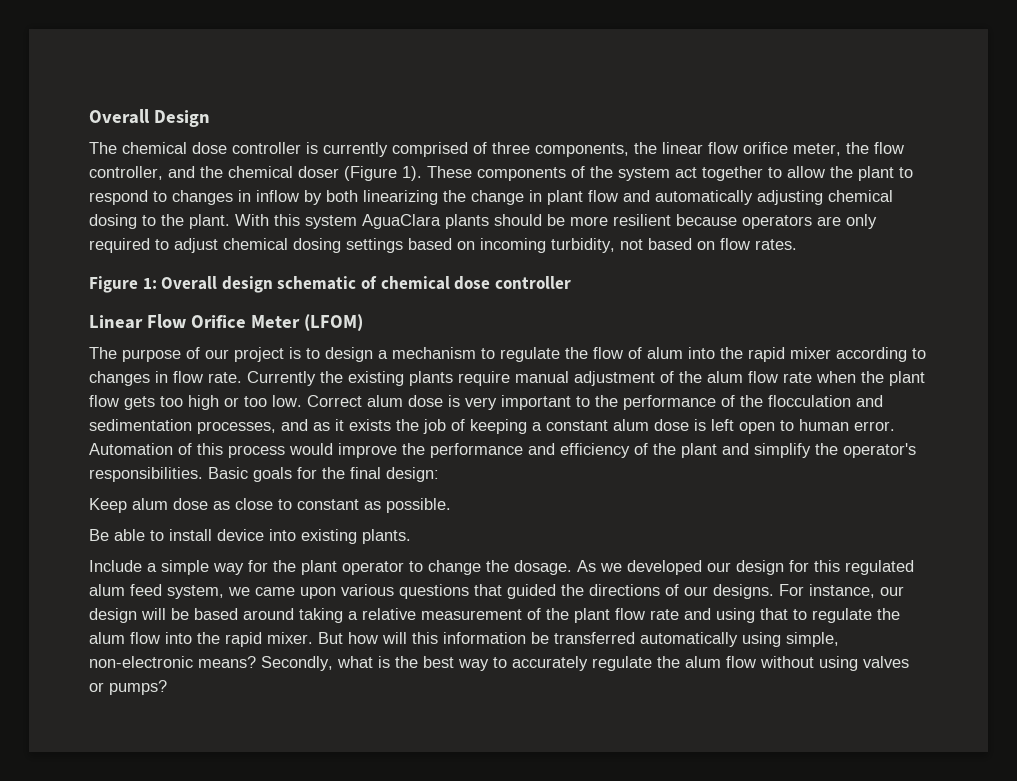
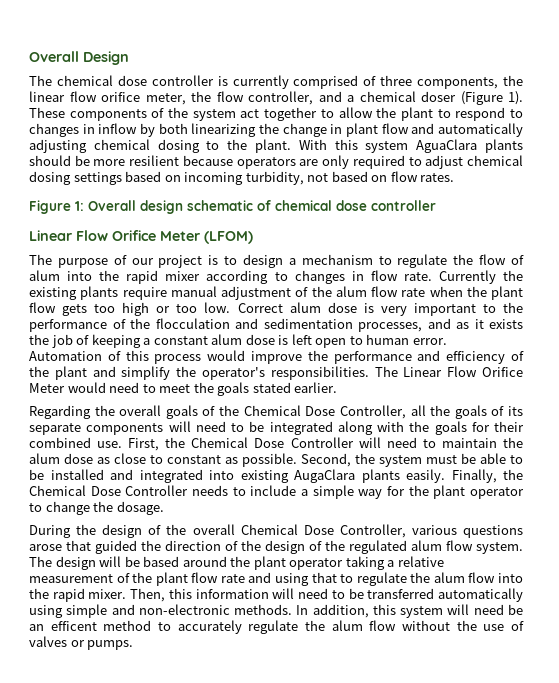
- The chemical dose controller is currently comprised of three components, the linear flow orifice meter, the flow controller, and the chemical doser (Figure 1).
+ The chemical dose controller is currently comprised of three components, the linear flow orifice meter, the flow controller, and a chemical doser (Figure 1).
- Basic goals for the final design:
- Keep alum dose as close to constant as possible.
- Be able to install device into existing plants.
- Include a simple way for the plant operator to change the dosage. As we developed our design for this regulated alum feed system, we came upon various questions that guided the directions of our designs. For instance, our design will be based around taking a relative measurement of the plant flow rate and using that to regulate the alum flow into the rapid mixer.
+ The Linear Flow Orifice Meter would need to meet the goals stated earlier.
+ Regarding the overall goals of the Chemical Dose Controller, all the goals of its separate components will need to be integrated along with the goals for their combined use. First, the Chemical Dose Controller will need to maintain the alum dose as close to constant as possible. Second, the system must be able to be installed and integrated into existing AugaClara plants easily. Finally, the Chemical Dose Controller needs to include a simple way for the plant operator to change the dosage.
+ During the design of the overall Chemical Dose Controller, various questions arose that guided the direction of the design of the regulated alum flow system. The design will be based around the plant operator taking a relative measurement of the plant flow rate and using that to regulate the alum flow into the rapid mixer.
- But how will this information be transferred automatically using simple, non-electronic means? Secondly, what is the best way to accurately regulate the alum flow without using valves or pumps?
+ Then, this information will need to be transferred automatically using simple and non-electronic methods. In addition, this system will need be an efficent method to accurately regulate the alum flow without the use of valves or pumps.

